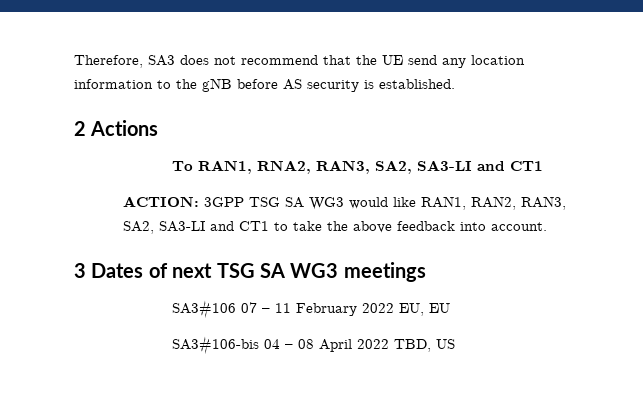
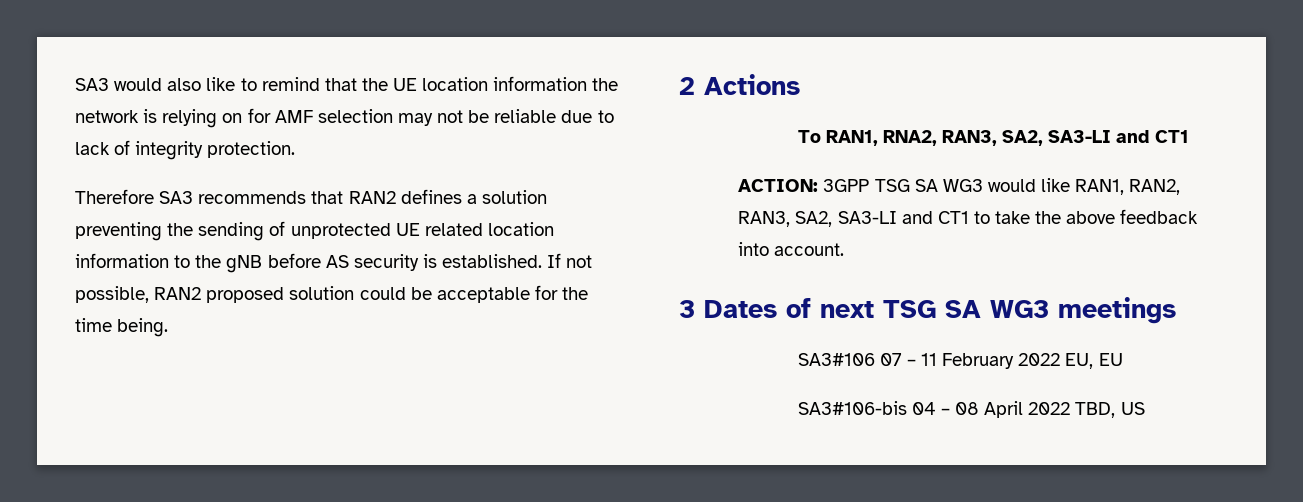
- Therefore, SA3 does not recommend that the UE send any location information to the gNB before AS security is established.
+ SA3 would also like to remind that the UE location information the network is relying on for AMF selection may not be reliable due to lack of integrity protection.
+ Therefore SA3 recommends that RAN2 defines a solution preventing the sending of unprotected UE related location information to the gNB before AS security is established. If not possible, RAN2 proposed solution could be acceptable for the time being.

